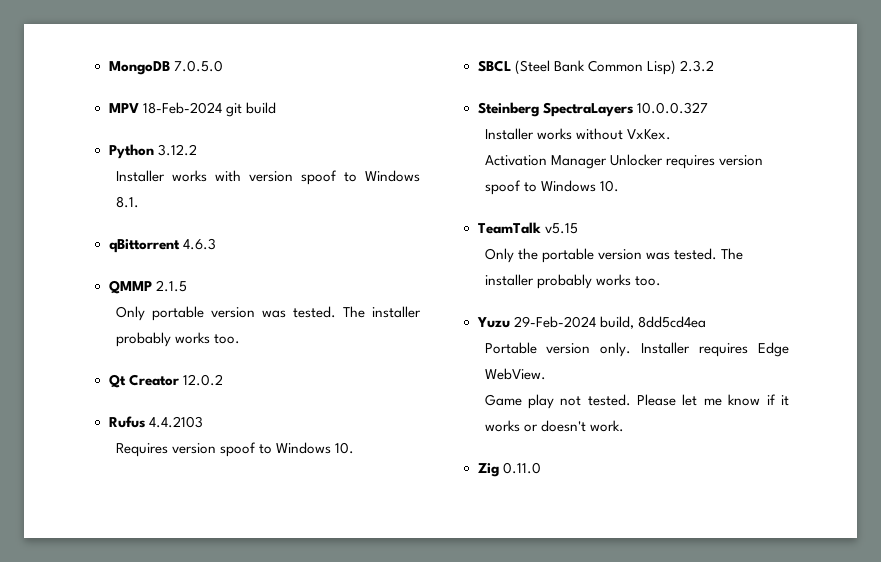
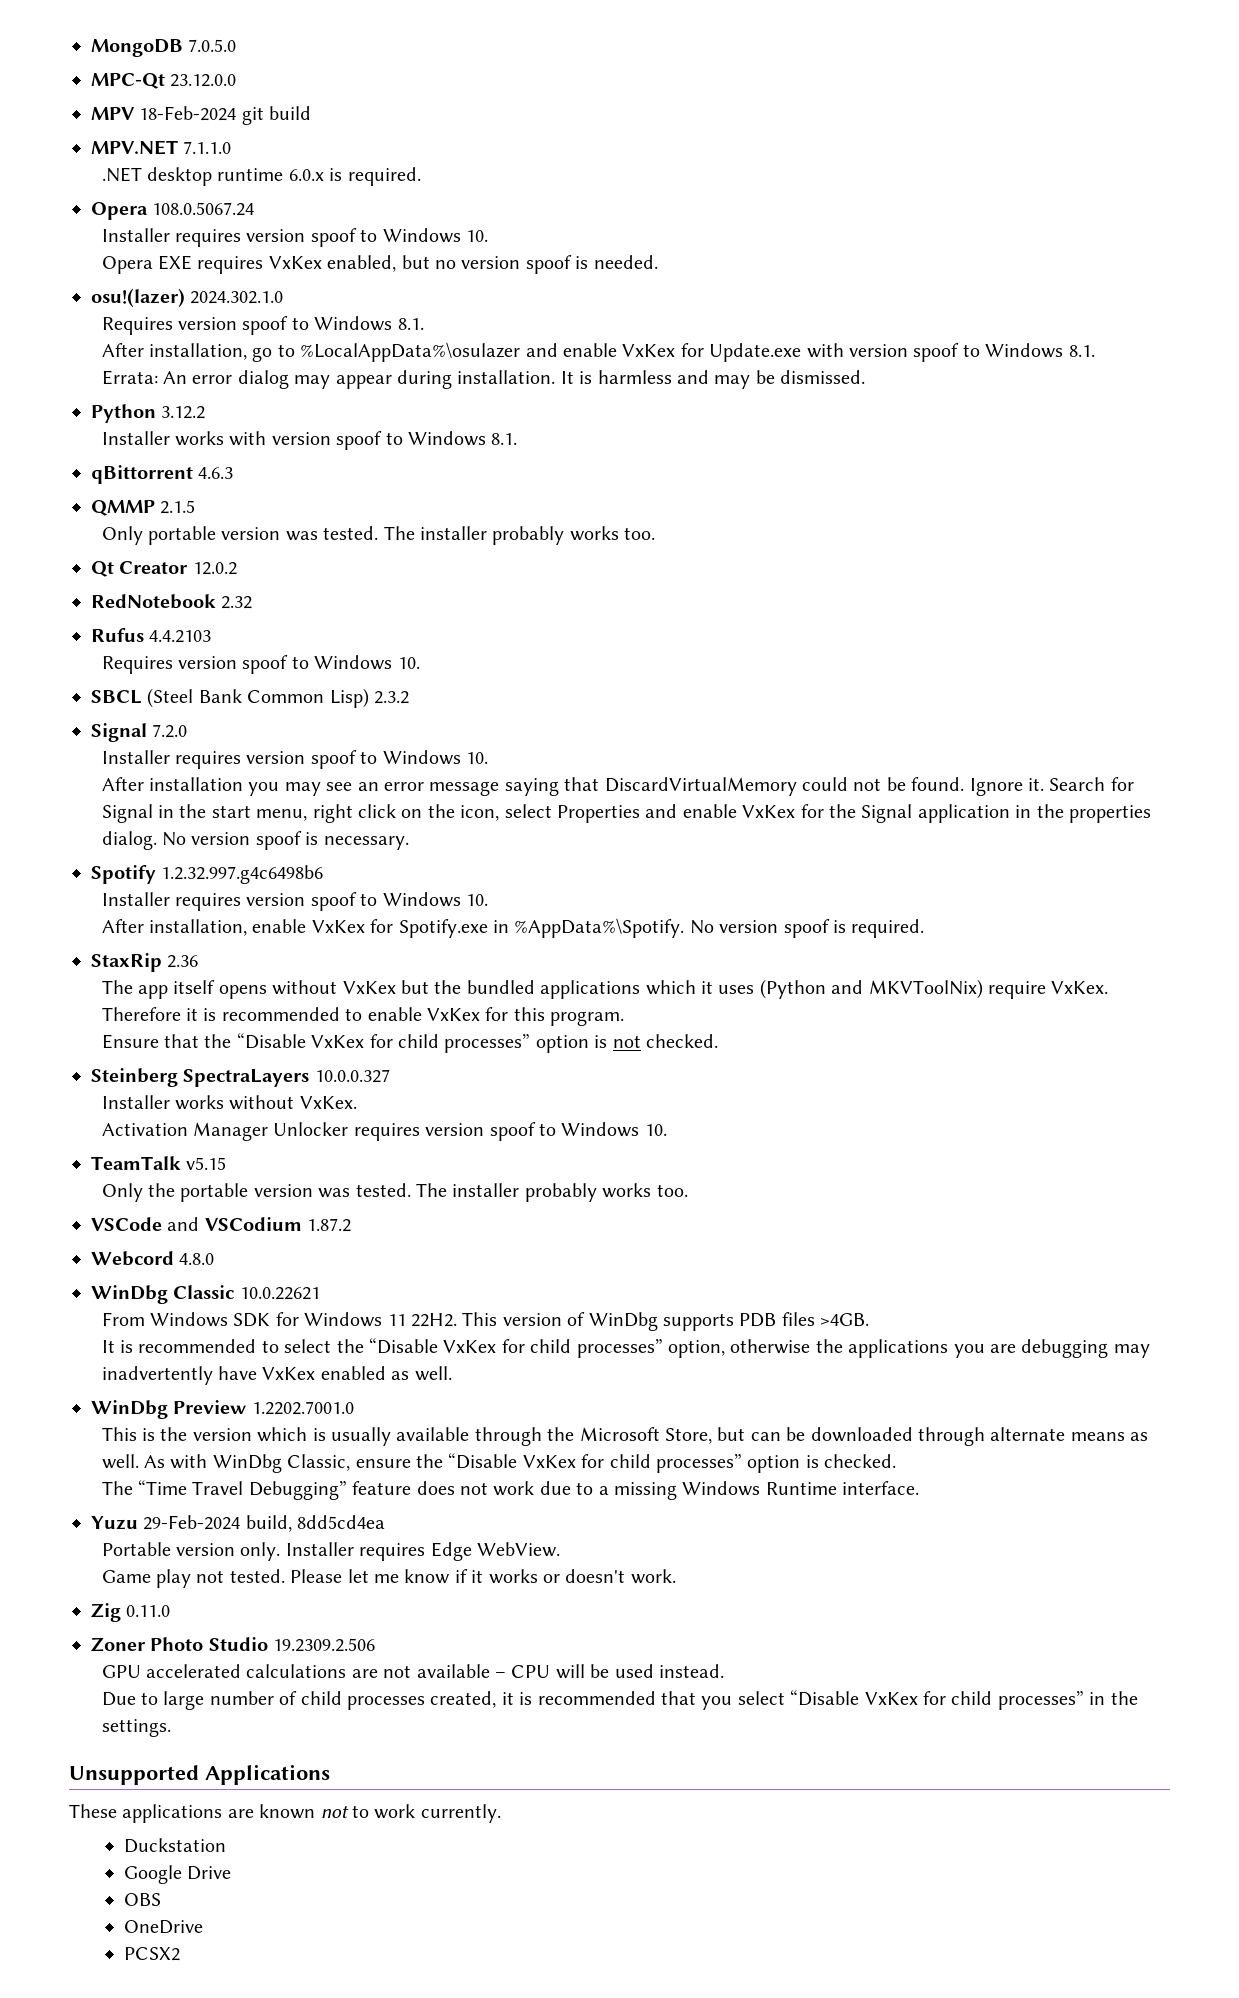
+ MPC-Qt 23.12.0.0
+ MPV.NET 7.1.1.0
+ .NET desktop runtime 6.0.x is required.
+ Opera 108.0.5067.24
+ Installer requires version spoof to Windows 10.
+ Opera EXE requires VxKex enabled, but no version spoof is needed.
+ osu!(lazer) 2024.302.1.0
+ Requires version spoof to Windows 8.1.
+ After installation, go to %LocalAppData%\osulazer and enable VxKex for Update.exe with version spoof to Windows 8.1.
+ Errata: An error dialog may appear during installation. It is harmless and may be dismissed.
+ RedNotebook 2.32
+ Signal 7.2.0
+ Installer requires version spoof to Windows 10.
+ After installation you may see an error message saying that DiscardVirtualMemory could not be found. Ignore it. Search for Signal in the start menu, right click on the icon, select Properties and enable VxKex for the Signal application in the properties dialog. No version spoof is necessary.
+ Spotify 1.2.32.997.g4c6498b6
+ Installer requires version spoof to Windows 10.
+ After installation, enable VxKex for Spotify.exe in %AppData%\Spotify. No version spoof is required.
+ StaxRip 2.36
+ The app itself opens without VxKex but the bundled applications which it uses (Python and MKVToolNix) require VxKex. Therefore it is recommended to enable VxKex for this program.
+ Ensure that the “Disable VxKex for child processes” option is not checked.
+ VSCode and VSCodium 1.87.2
+ Webcord 4.8.0
+ WinDbg Classic 10.0.22621
+ From Windows SDK for Windows 11 22H2. This version of WinDbg supports PDB files >4GB.
+ It is recommended to select the “Disable VxKex for child processes” option, otherwise the applications you are debugging may inadvertently have VxKex enabled as well.
+ WinDbg Preview 1.2202.7001.0
+ This is the version which is usually available through the Microsoft Store, but can be downloaded through alternate means as well. As with WinDbg Classic, ensure the “Disable VxKex for child processes” option is checked.
+ The “Time Travel Debugging” feature does not work due to a missing Windows Runtime interface.
+ Zoner Photo Studio 19.2309.2.506
+ GPU accelerated calculations are not available – CPU will be used instead.
+ Due to large number of child processes created, it is recommended that you select “Disable VxKex for child processes” in the settings.
+ Unsupported Applications
+ These applications are known not to work currently.
+ Duckstation
+ Google Drive
+ OBS
+ OneDrive
+ PCSX2

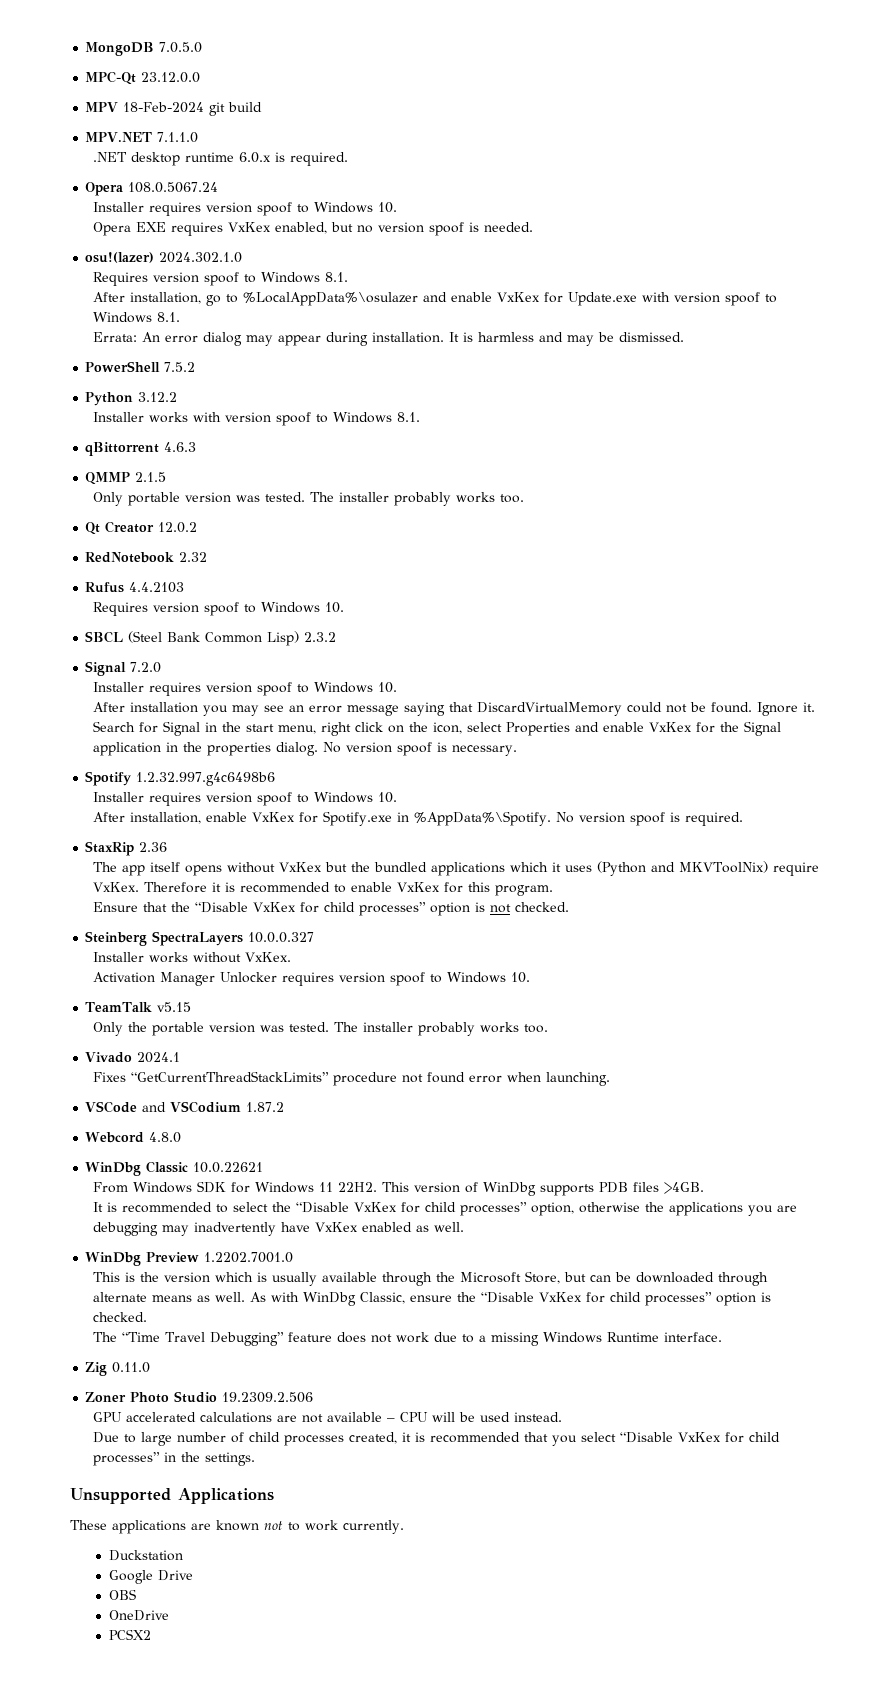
+ PowerShell 7.5.2
+ Vivado 2024.1
+ Fixes “GetCurrentThreadStackLimits” procedure not found error when launching.
- Yuzu 29-Feb-2024 build, 8dd5cd4ea
- Portable version only. Installer requires Edge WebView.
- Game play not tested. Please let me know if it works or doesn't work.

